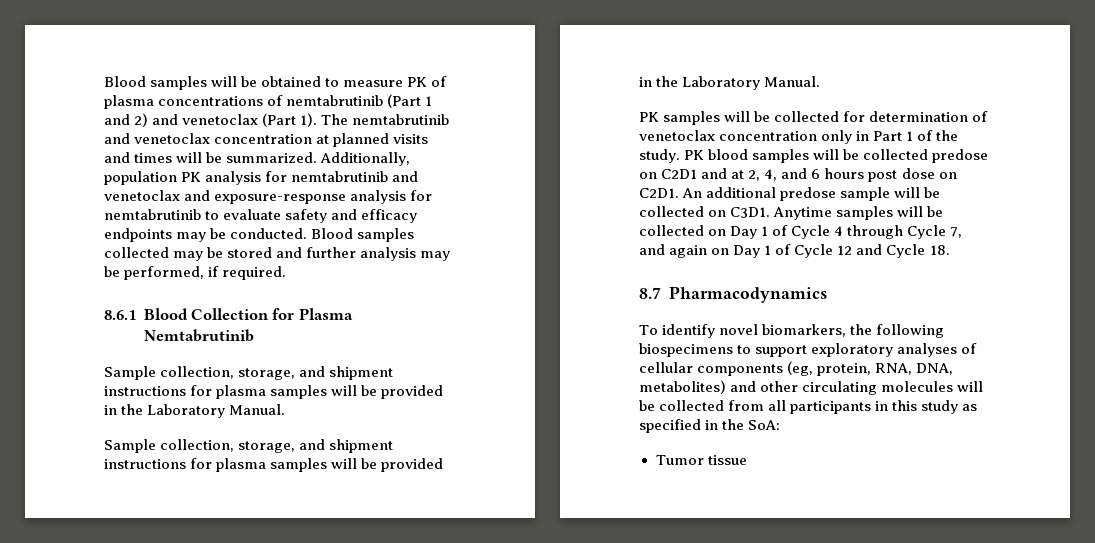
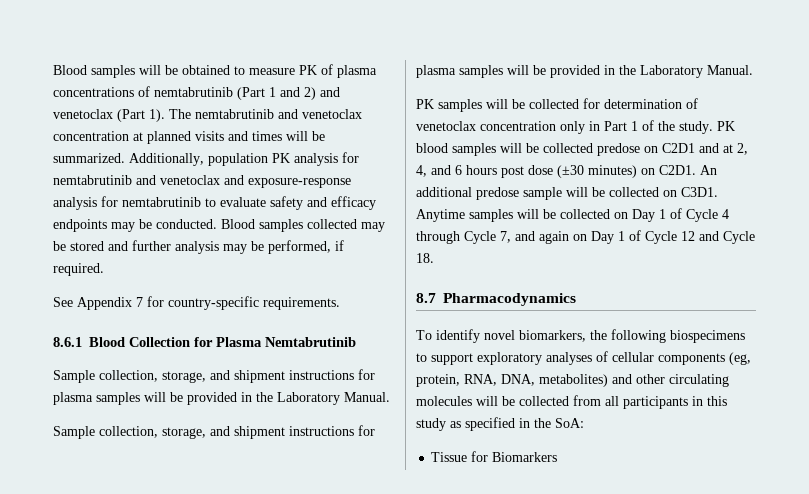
+ See Appendix 7 for country-specific requirements.
- PK blood samples will be collected predose on C2D1 and at 2, 4, and 6 hours post dose on C2D1.
+ PK blood samples will be collected predose on C2D1 and at 2, 4, and 6 hours post dose (±30 minutes) on C2D1.
- Tumor tissue
+ Tissue for Biomarkers

